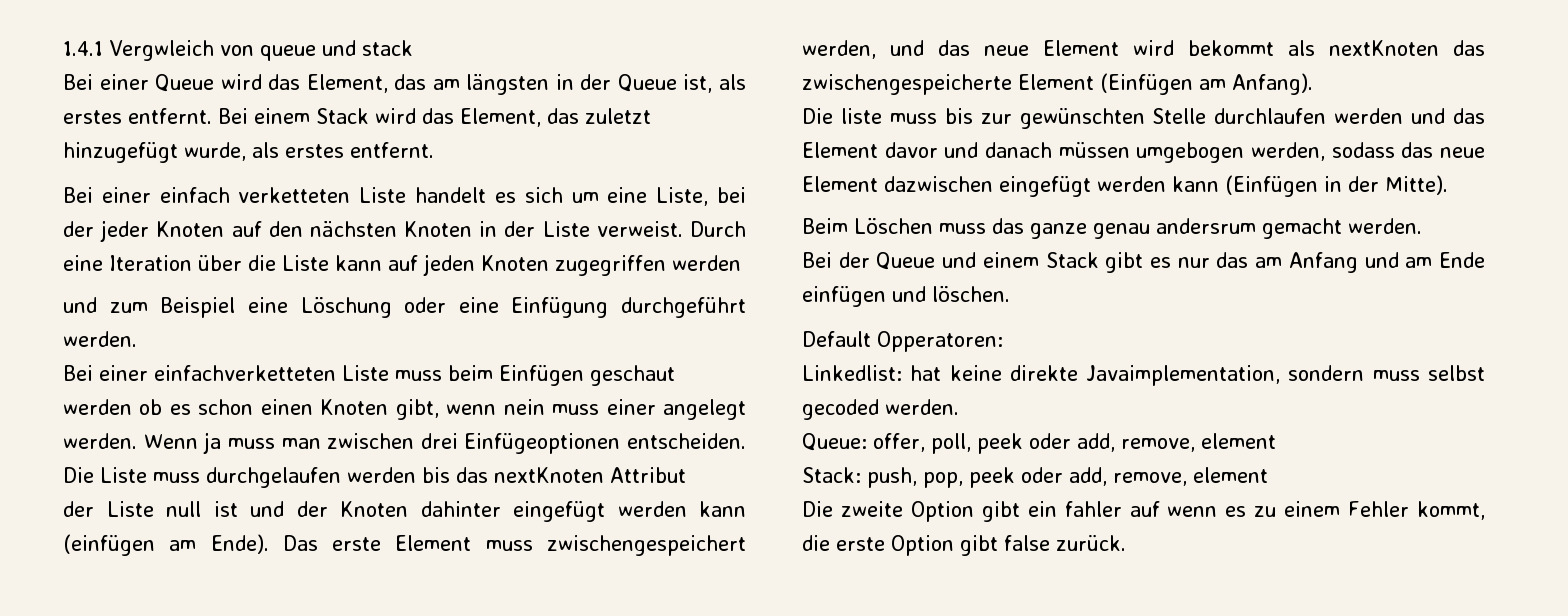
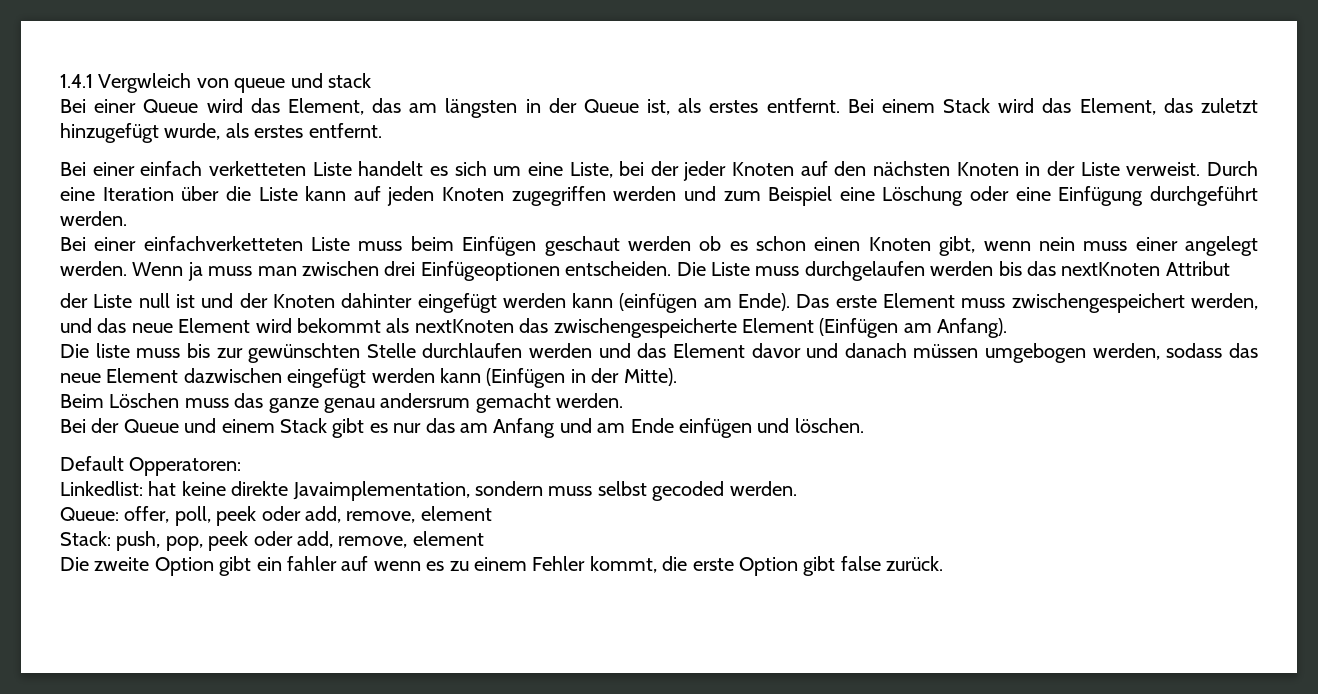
- Durch eine Iteration über die Liste kann auf jeden Knoten zugegriffen werden
- und zum Beispiel eine Löschung oder eine Einfügung durchgeführt werden.
+ Durch eine Iteration über die Liste kann auf jeden Knoten zugegriffen werden und zum Beispiel eine Löschung oder eine Einfügung durchgeführt werden.

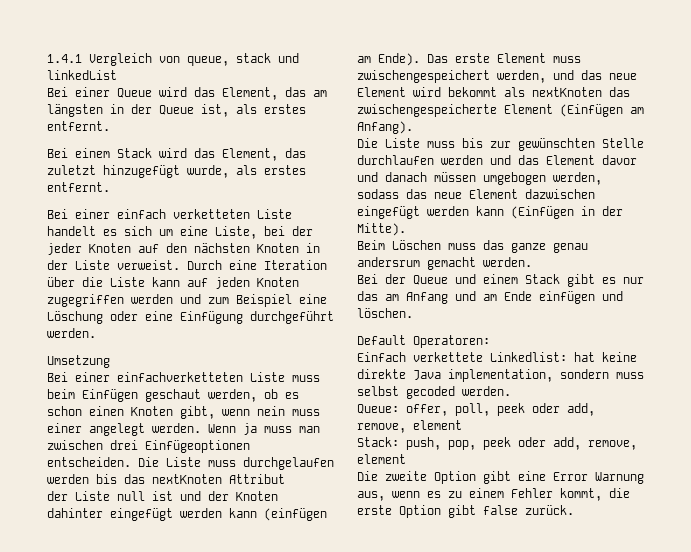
- 1.4.1 Vergwleich von queue und stack
+ 1.4.1 Vergleich von queue, stack und linkedList
- Bei einer Queue wird das Element, das am längsten in der Queue ist, als erstes entfernt. Bei einem Stack wird das Element, das zuletzt hinzugefügt wurde, als erstes entfernt.
+ Bei einer Queue wird das Element, das am längsten in der Queue ist, als erstes entfernt.
+ Bei einem Stack wird das Element, das zuletzt hinzugefügt wurde, als erstes entfernt.
+ Umsetzung
- Bei einer einfachverketteten Liste muss beim Einfügen geschaut werden ob es schon einen Knoten gibt, wenn nein muss einer angelegt werden.
+ Bei einer einfachverketteten Liste muss beim Einfügen geschaut werden, ob es schon einen Knoten gibt, wenn nein muss einer angelegt werden.
- Die liste muss bis zur gewünschten Stelle durchlaufen werden und das Element davor und danach müssen umgebogen werden, sodass das neue Element dazwischen eingefügt werden kann (Einfügen in der Mitte).
+ Die Liste muss bis zur gewünschten Stelle durchlaufen werden und das Element davor und danach müssen umgebogen werden, sodass das neue Element dazwischen eingefügt werden kann (Einfügen in der Mitte).
- Default Opperatoren:
- Linkedlist: hat keine direkte Javaimplementation, sondern muss selbst gecoded werden.
+ Default Operatoren:
+ Einfach verkettete Linkedlist: hat keine direkte Java implementation, sondern muss selbst gecoded werden.
- Die zweite Option gibt ein fahler auf wenn es zu einem Fehler kommt, die erste Option gibt false zurück.
+ Die zweite Option gibt eine Error Warnung aus, wenn es zu einem Fehler kommt, die erste Option gibt false zurück.

